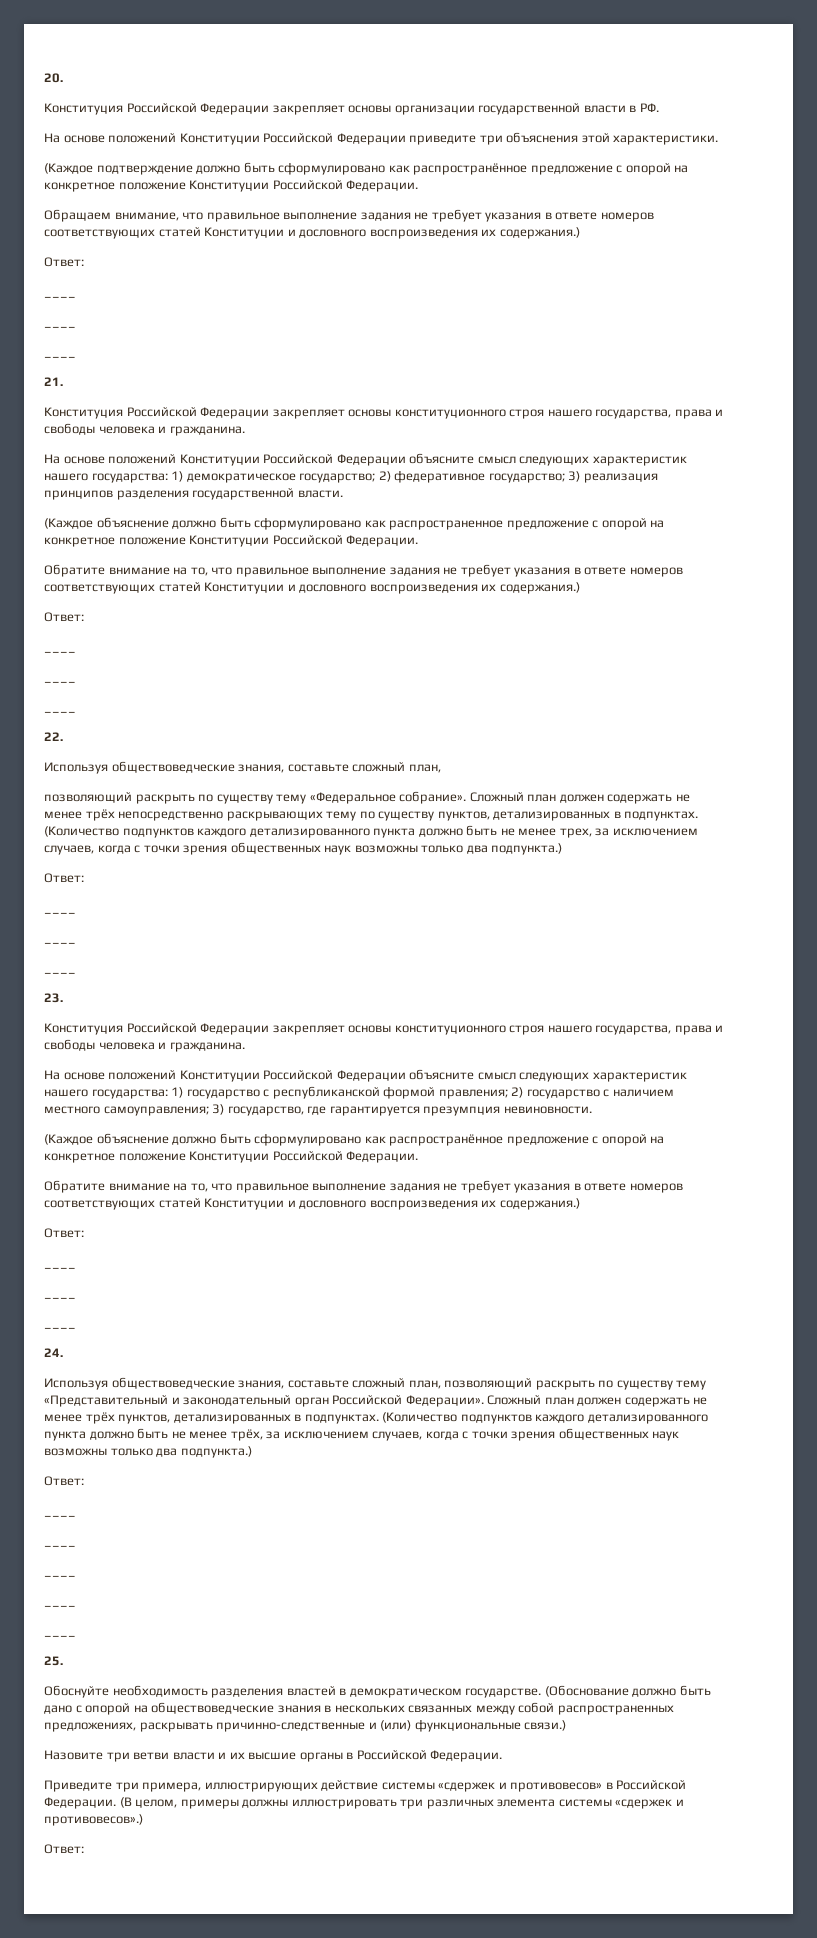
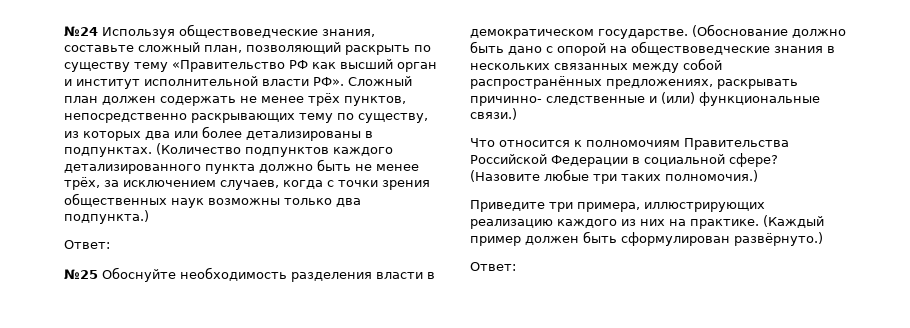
- 20.
- Конституция Российской Федерации закрепляет основы организации государственной власти в РФ.
- На основе положений Конституции Российской Федерации приведите три объяснения этой характеристики.
- (Каждое подтверждение должно быть сформулировано как распространённое предложение с опорой на конкретное положение Конституции Российской Федерации.
- Обращаем внимание, что правильное выполнение задания не требует указания в ответе номеров соответствующих статей Конституции и дословного воспроизведения их содержания.)
- Ответ:
- ____
- ____
- ____
- 21.
- Конституция Российской Федерации закрепляет основы конституционного строя нашего государства, права и свободы человека и гражданина.
- На основе положений Конституции Российской Федерации объясните смысл следующих характеристик нашего государства: 1) демократическое государство; 2) федеративное государство; 3) реализация принципов разделения государственной власти.
- (Каждое объяснение должно быть сформулировано как распространенное предложение с опорой на конкретное положение Конституции Российской Федерации.
- Обратите внимание на то, что правильное выполнение задания не требует указания в ответе номеров соответствующих статей Конституции и дословного воспроизведения их содержания.)
- Ответ:
- ____
- ____
- ____
- 22.
- Используя обществоведческие знания, составьте сложный план,
- позволяющий раскрыть по существу тему «Федеральное собрание». Сложный план должен содержать не менее трёх непосредственно раскрывающих тему по существу пунктов, детализированных в подпунктах. (Количество подпунктов каждого детализированного пункта должно быть не менее трех, за исключением случаев, когда с точки зрения общественных наук возможны только два подпункта.)
- Ответ:
- ____
- ____
- ____
- 23.
- Конституция Российской Федерации закрепляет основы конституционного строя нашего государства, права и свободы человека и гражданина.
- На основе положений Конституции Российской Федерации объясните смысл следующих характеристик нашего государства: 1) государство с республиканской формой правления; 2) государство с наличием местного самоуправления; 3) государство, где гарантируется презумпция невиновности.
- (Каждое объяснение должно быть сформулировано как распространённое предложение с опорой на конкретное положение Конституции Российской Федерации.
- Обратите внимание на то, что правильное выполнение задания не требует указания в ответе номеров соответствующих статей Конституции и дословного воспроизведения их содержания.)
- Ответ:
- ____
- ____
- ____
- 24.
- Используя обществоведческие знания, составьте сложный план, позволяющий раскрыть по существу тему «Представительный и законодательный орган Российской Федерации». Сложный план должен содержать не менее трёх пунктов, детализированных в подпунктах.
+ №24 Используя обществоведческие знания, составьте сложный план, позволяющий раскрыть по существу тему «Правительство РФ как высший орган и институт исполнительной власти РФ». Сложный план должен содержать не менее трёх пунктов, непосредственно раскрывающих тему по существу, из которых два или более детализированы в подпунктах.
  (Количество подпунктов каждого детализированного пункта должно быть не менее трёх, за исключением случаев, когда с точки зрения общественных наук возможны только два подпункта.)
  Ответ:
- ____
- ____
- ____
- ____
- ____
- 25.
- Обоснуйте необходимость разделения властей в демократическом государстве.
+ №25 Обоснуйте необходимость разделения власти в демократическом государстве.
- (Обоснование должно быть дано с опорой на обществоведческие знания в нескольких связанных между собой распространенных предложениях, раскрывать причинно-следственные и (или) функциональные связи.)
+ (Обоснование должно быть дано с опорой на обществоведческие знания в нескольких связанных между собой распространённых предложениях, раскрывать причинно- следственные и (или) функциональные связи.)
- Назовите три ветви власти и их высшие органы в Российской Федерации.
- Приведите три примера, иллюстрирующих действие системы «сдержек и противовесов» в Российской Федерации. (В целом, примеры должны иллюстрировать три различных элемента системы «сдержек и противовесов».)
+ Что относится к полномочиям Правительства Российской Федерации в социальной сфере? (Назовите любые три таких полномочия.)
+ Приведите три примера, иллюстрирующих реализацию каждого из них на практике. (Каждый пример должен быть сформулирован развёрнуто.)

